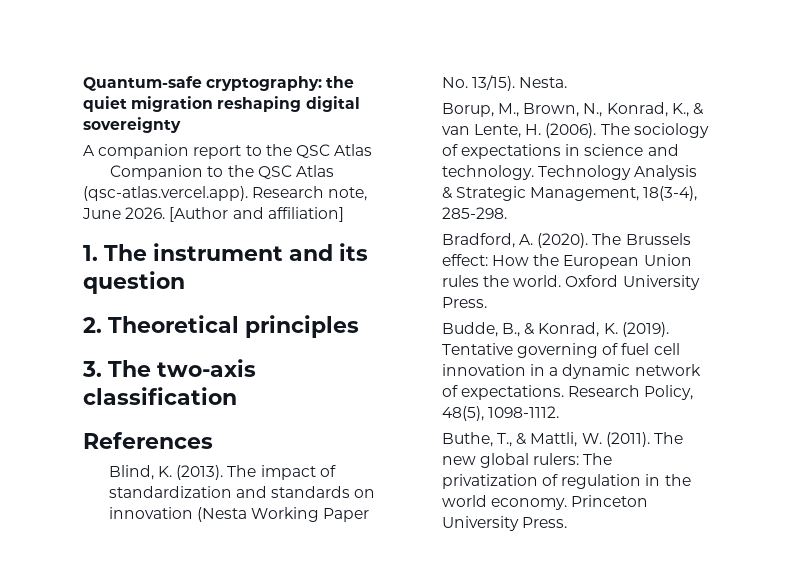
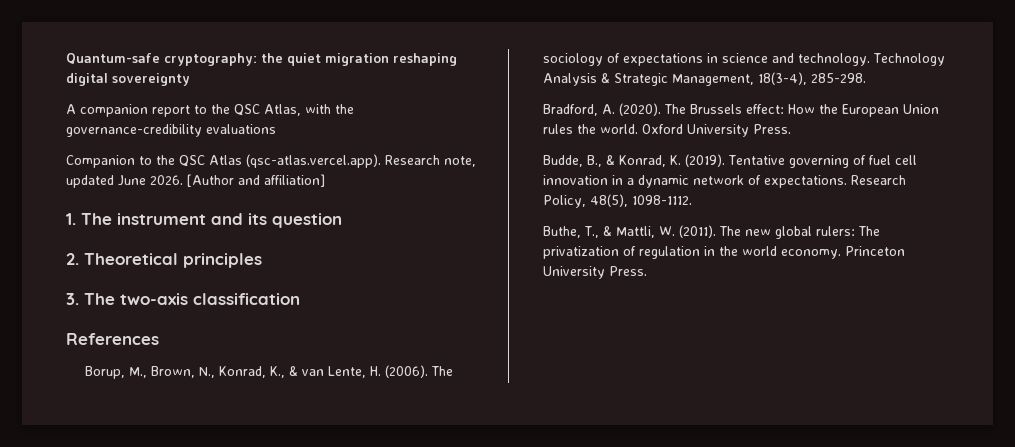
- A companion report to the QSC Atlas
+ A companion report to the QSC Atlas, with the governance-credibility evaluations
- Companion to the QSC Atlas (qsc-atlas.vercel.app). Research note, June 2026.
+ Companion to the QSC Atlas (qsc-atlas.vercel.app). Research note, updated June 2026.
- Blind, K. (2013). The impact of standardization and standards on innovation (Nesta Working Paper No. 13/15). Nesta.

